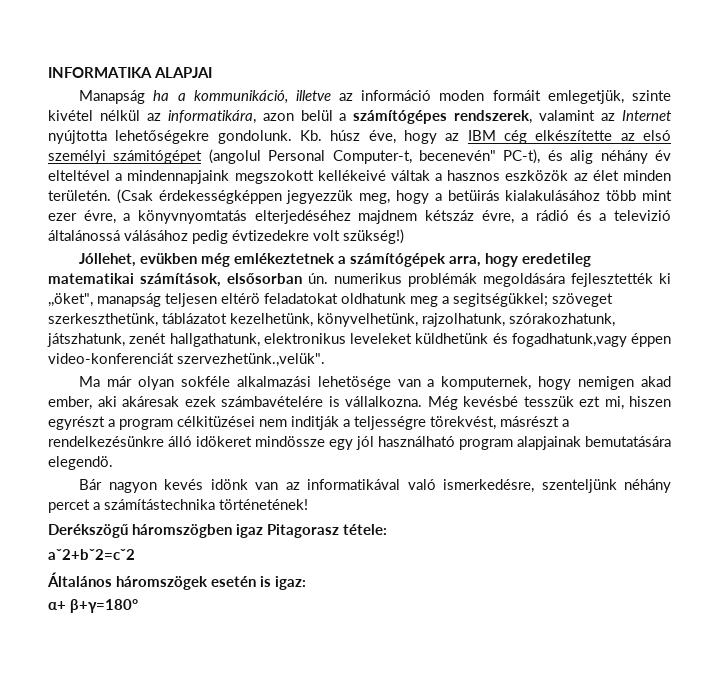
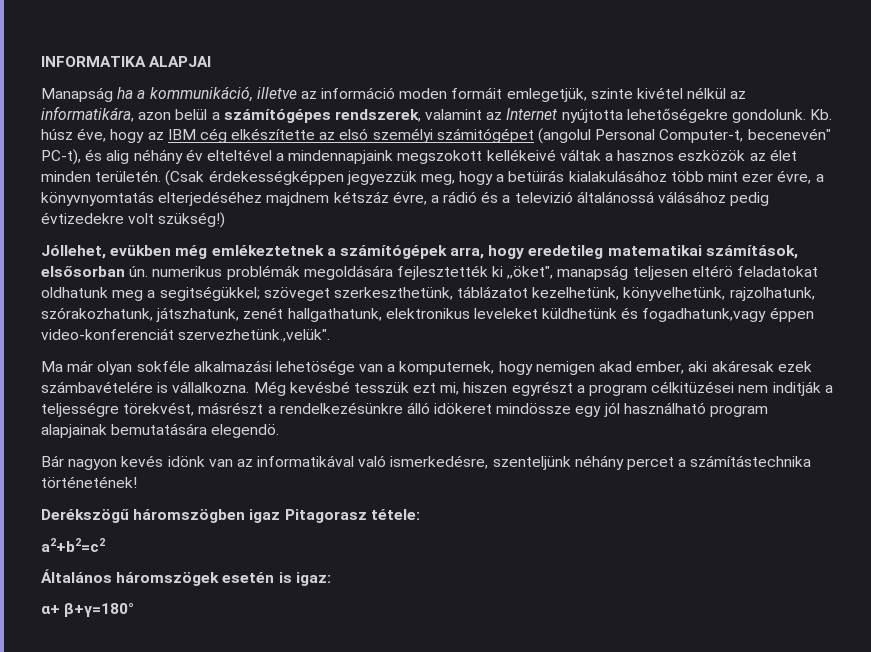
- aˇ2+bˇ2=cˇ2
+ a2+b2=c2

